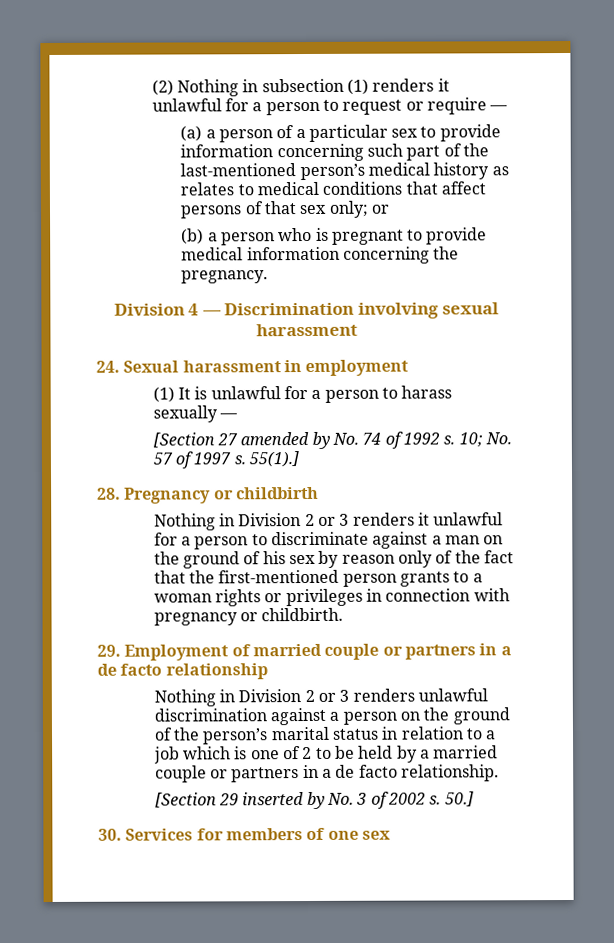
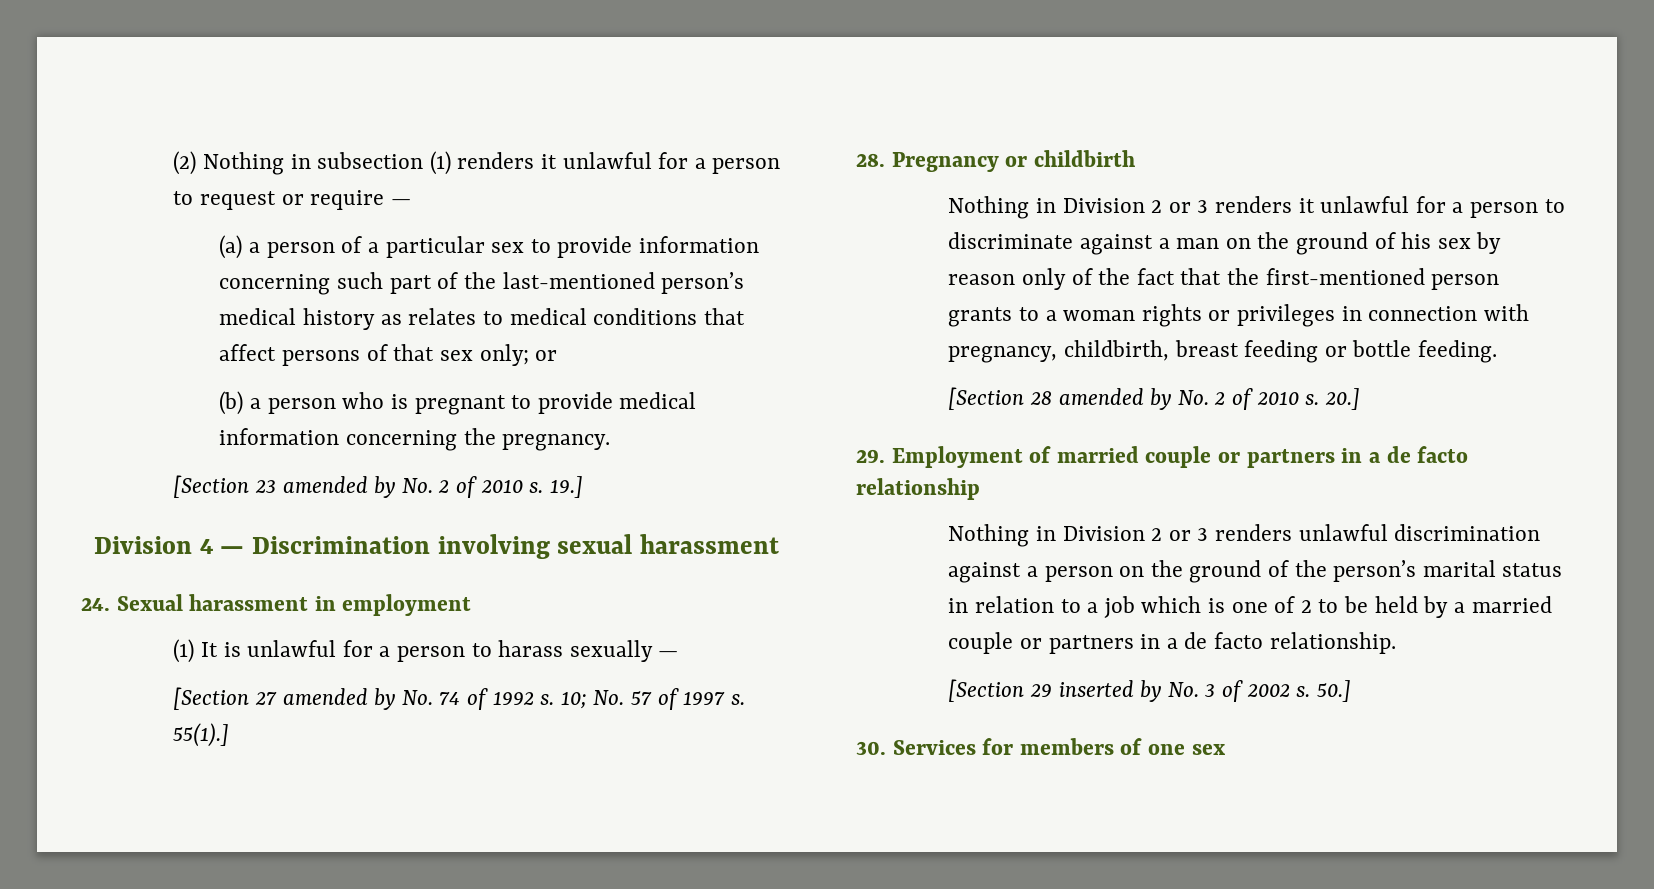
+ [Section 23 amended by No. 2 of 2010 s. 19.]
- Nothing in Division 2 or 3 renders it unlawful for a person to discriminate against a man on the ground of his sex by reason only of the fact that the first-mentioned person grants to a woman rights or privileges in connection with pregnancy or childbirth.
+ Nothing in Division 2 or 3 renders it unlawful for a person to discriminate against a man on the ground of his sex by reason only of the fact that the first-mentioned person grants to a woman rights or privileges in connection with pregnancy, childbirth, breast feeding or bottle feeding.
+ [Section 28 amended by No. 2 of 2010 s. 20.]

